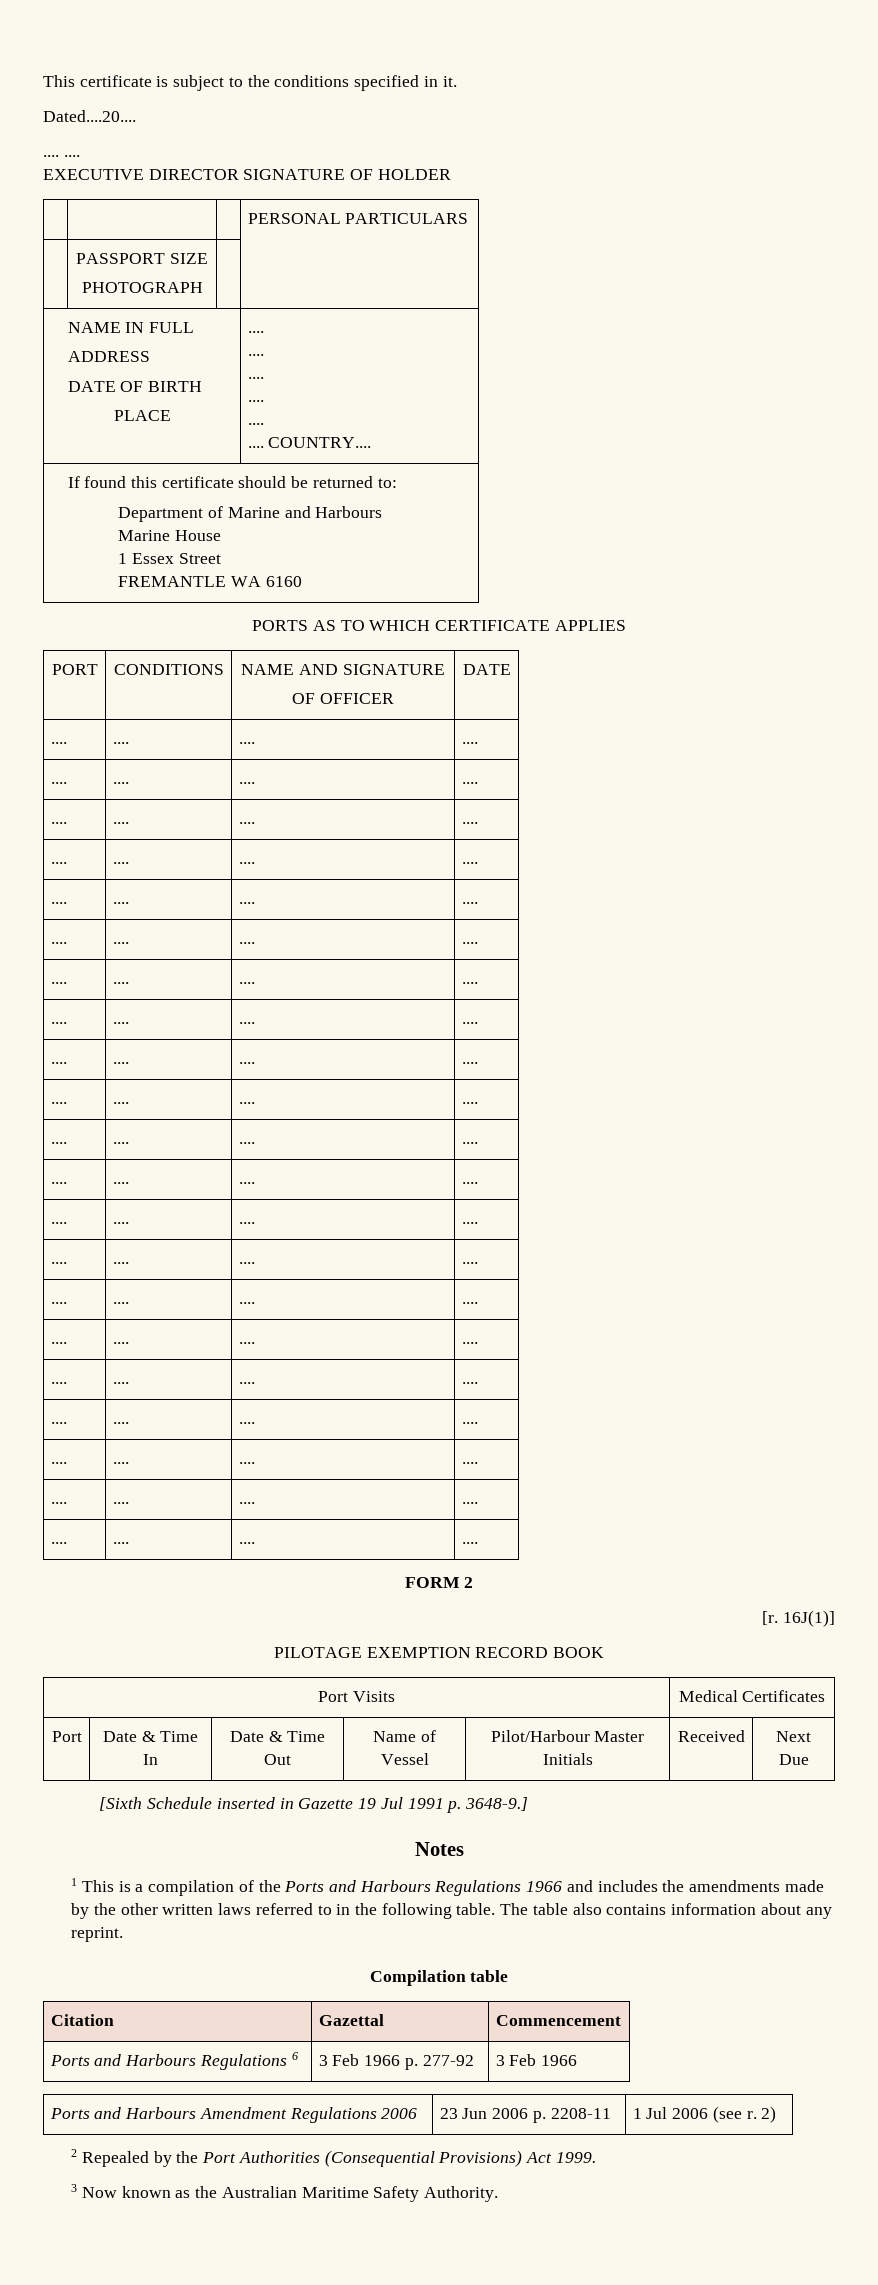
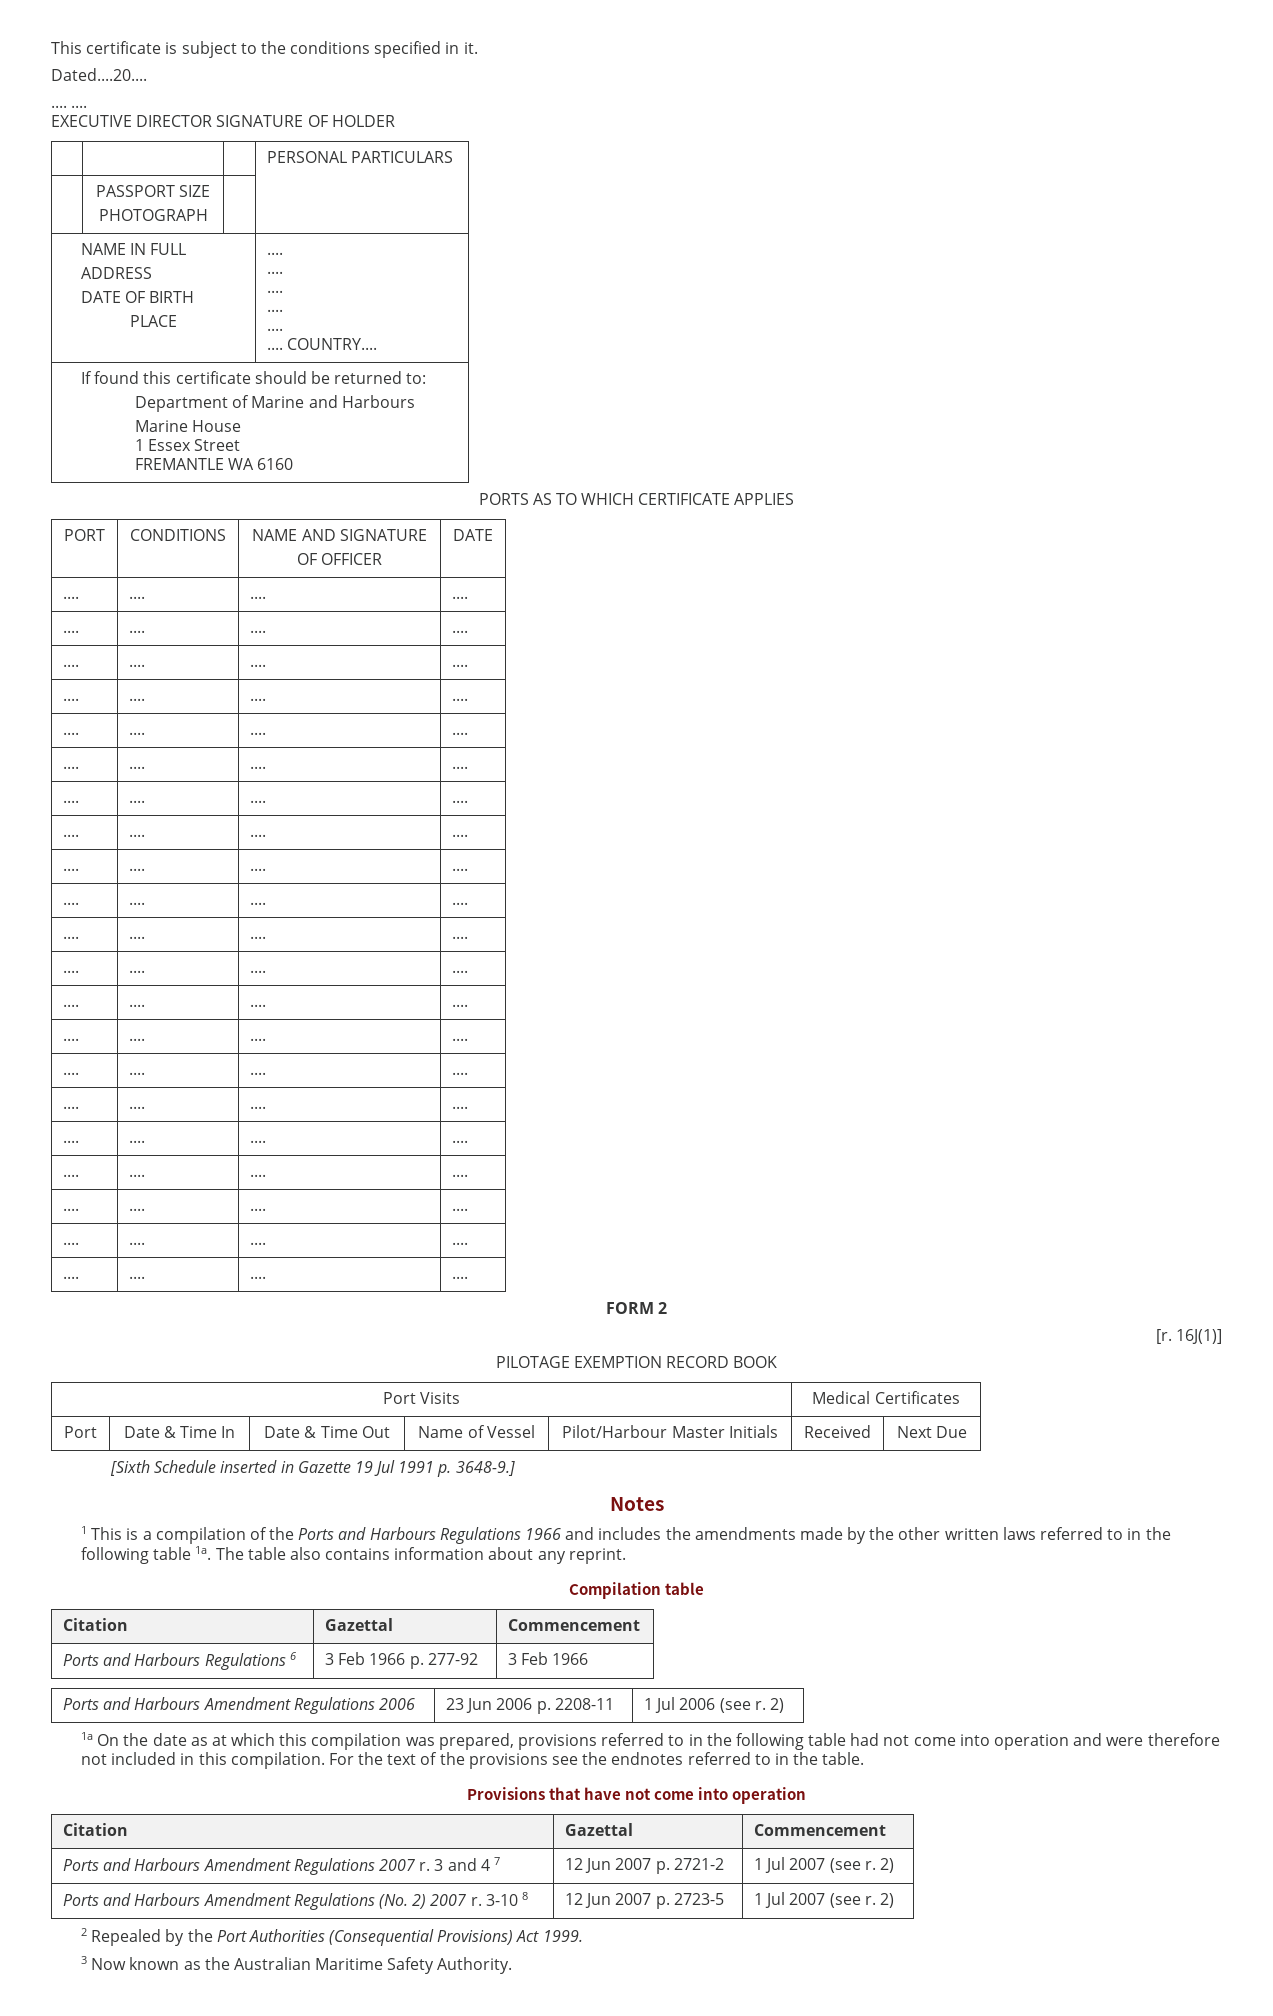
- 1 This is a compilation of the Ports and Harbours Regulations 1966 and includes the amendments made by the other written laws referred to in the following table.
+ 1 This is a compilation of the Ports and Harbours Regulations 1966 and includes the amendments made by the other written laws referred to in the following table 1a.
+ 1a On the date as at which this compilation was prepared, provisions referred to in the following table had not come into operation and were therefore not included in this compilation. For the text of the provisions see the endnotes referred to in the table.
+ Provisions that have not come into operation
+ Citation | Gazettal | Commencement
+ Ports and Harbours Amendment Regulations 2007 r. 3 and 4 7 | 12 Jun 2007 p. 2721-2 | 1 Jul 2007 (see r. 2)
+ Ports and Harbours Amendment Regulations (No. 2) 2007 r. 3-10 8 | 12 Jun 2007 p. 2723-5 | 1 Jul 2007 (see r. 2)

